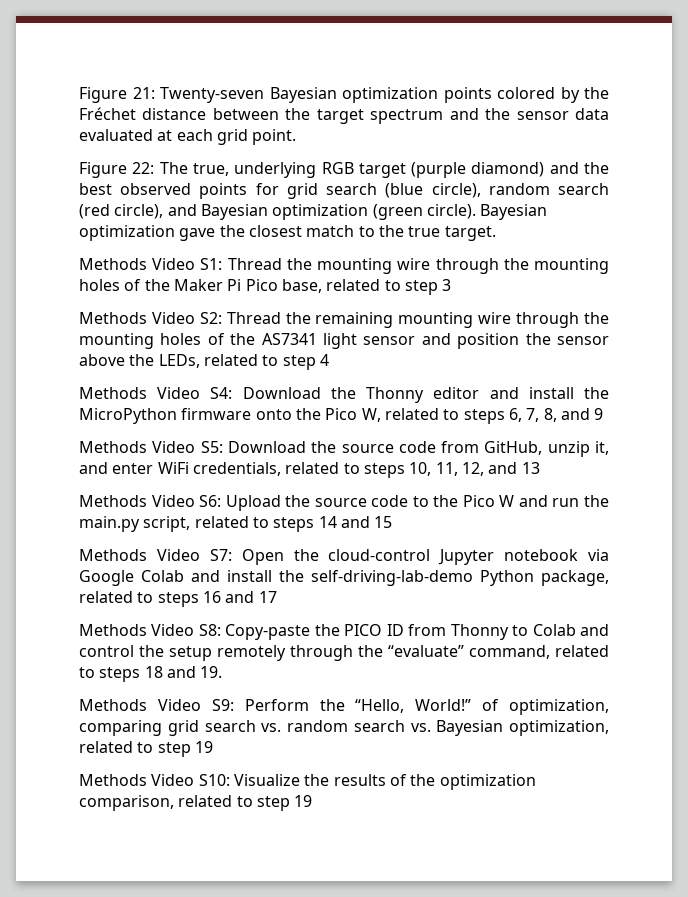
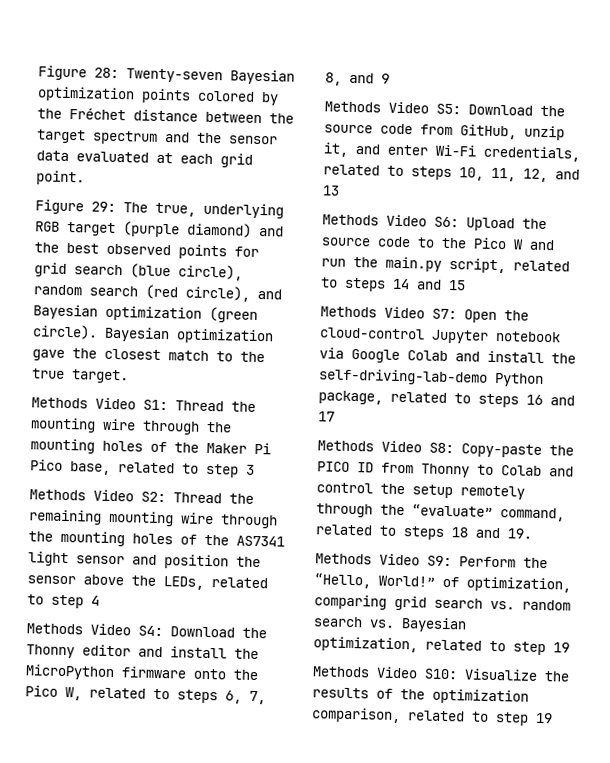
- Figure 21: Twenty-seven Bayesian optimization points colored by the Fréchet distance between the target spectrum and the sensor data evaluated at each grid point.
+ Figure 28: Twenty-seven Bayesian optimization points colored by the Fréchet distance between the target spectrum and the sensor data evaluated at each grid point.
- Figure 22: The true, underlying RGB target (purple diamond) and the best observed points for grid search (blue circle), random search (red circle), and Bayesian optimization (green circle).
+ Figure 29: The true, underlying RGB target (purple diamond) and the best observed points for grid search (blue circle), random search (red circle), and Bayesian optimization (green circle).
- Methods Video S5: Download the source code from GitHub, unzip it, and enter WiFi credentials, related to steps 10, 11, 12, and 13
+ Methods Video S5: Download the source code from GitHub, unzip it, and enter Wi-Fi credentials, related to steps 10, 11, 12, and 13

